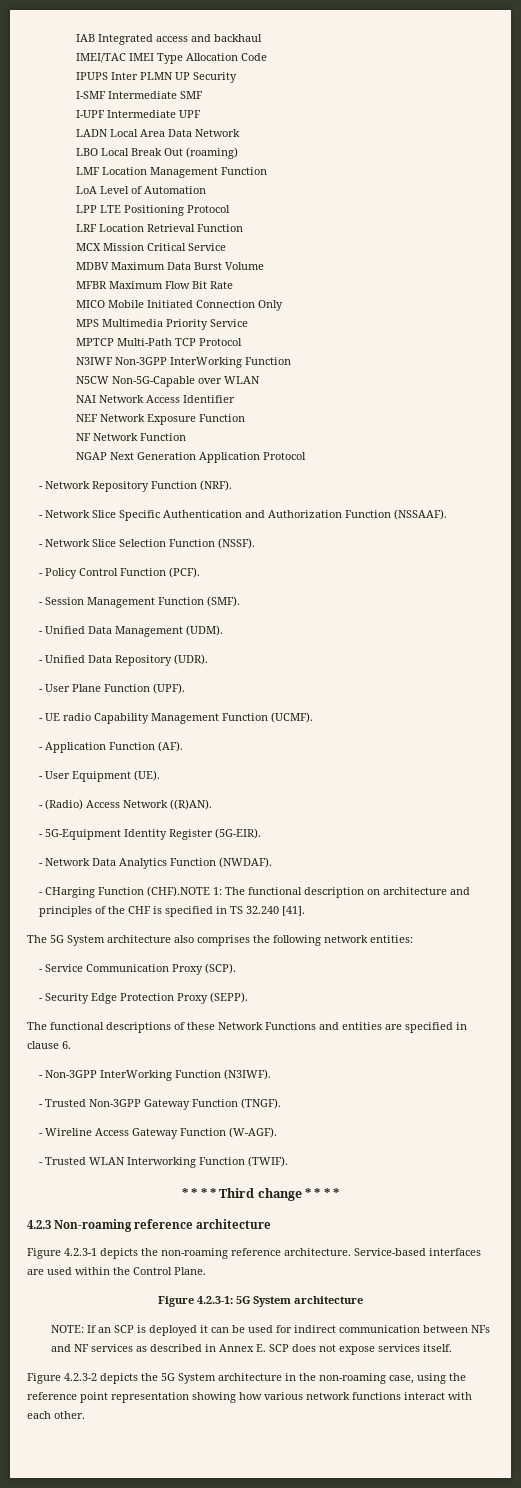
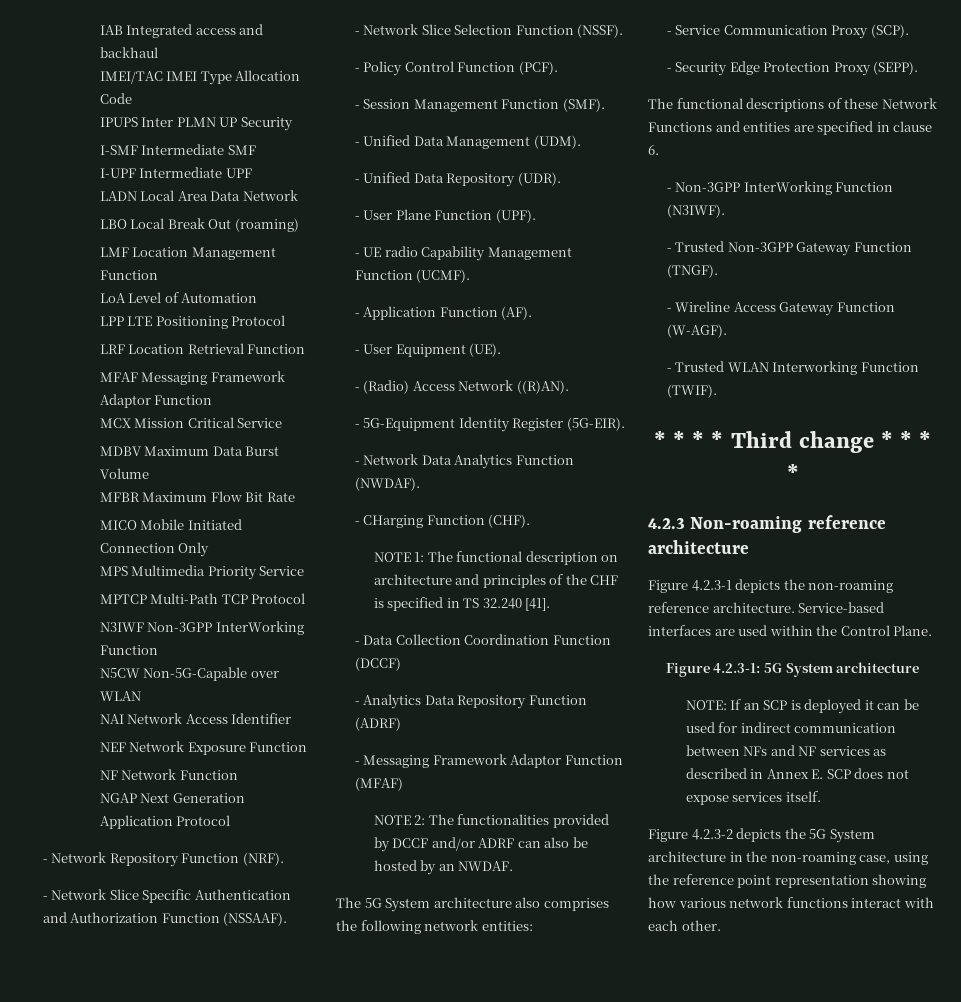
+ MFAF Messaging Framework Adaptor Function
- - CHarging Function (CHF).NOTE 1: The functional description on architecture and principles of the CHF is specified in TS 32.240 [41].
+ - CHarging Function (CHF).
+ NOTE 1: The functional description on architecture and principles of the CHF is specified in TS 32.240 [41].
+ - Data Collection Coordination Function (DCCF)
+ - Analytics Data Repository Function (ADRF)
+ - Messaging Framework Adaptor Function (MFAF)
+ NOTE 2: The functionalities provided by DCCF and/or ADRF can also be hosted by an NWDAF.

